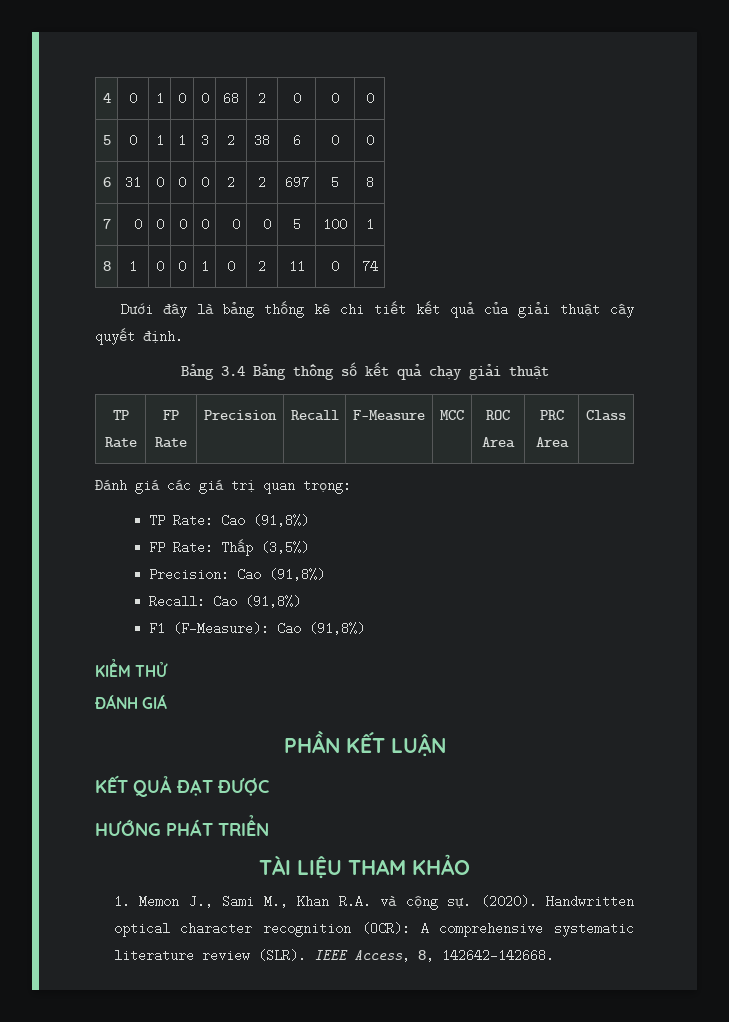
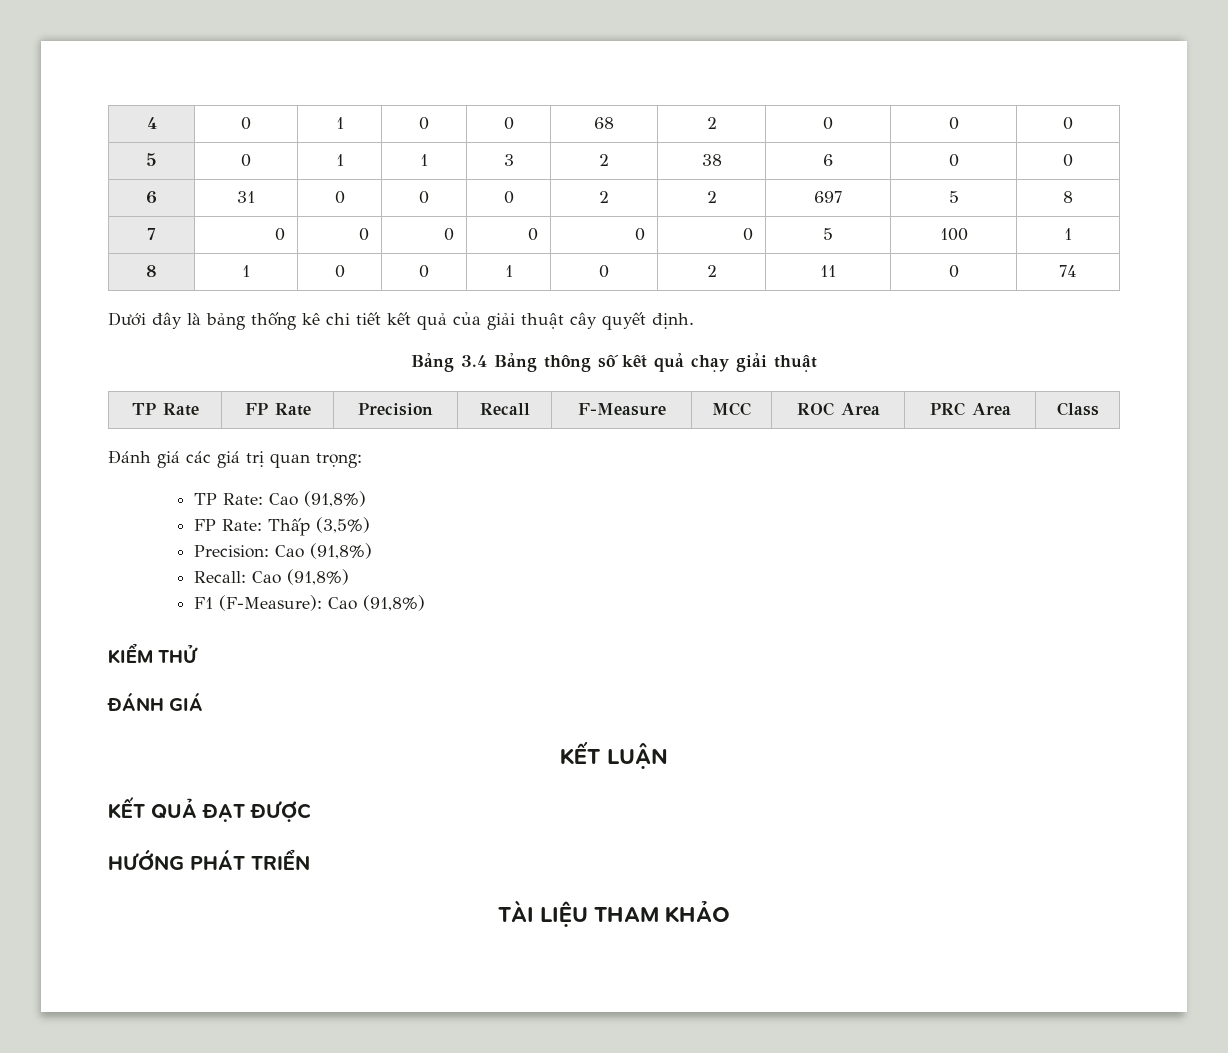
- PHẦN KẾT LUẬN
+ KẾT LUẬN
- 1. Memon J., Sami M., Khan R.A. và cộng sự. (2020). Handwritten optical character recognition (OCR): A comprehensive systematic literature review (SLR). IEEE Access, 8, 142642–142668.

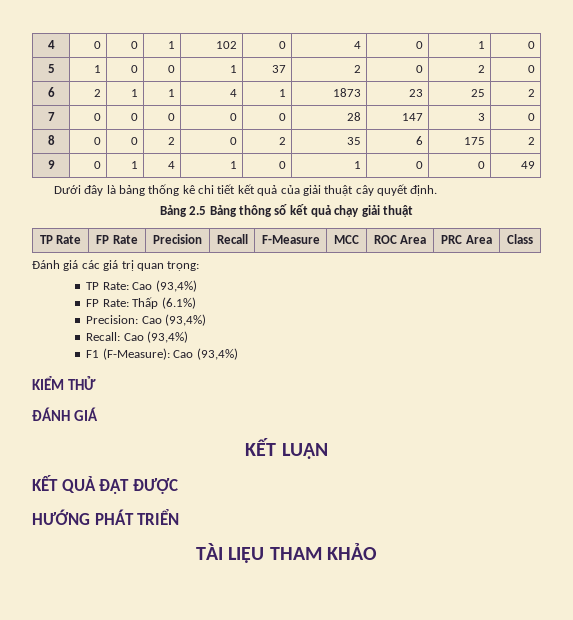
- 4 | 0 | 1 | 0 | 0 | 68 | 2 | 0 | 0 | 0
- 5 | 0 | 1 | 1 | 3 | 2 | 38 | 6 | 0 | 0
- 6 | 31 | 0 | 0 | 0 | 2 | 2 | 697 | 5 | 8
+ 4 | 0 | 0 | 1 | 102 | 0 | 4 | 0 | 1 | 0
+ 5 | 1 | 0 | 0 | 1 | 37 | 2 | 0 | 2 | 0
+ 6 | 2 | 1 | 1 | 4 | 1 | 1873 | 23 | 25 | 2
- 7 | 0 | 0 | 0 | 0 | 0 | 0 | 5 | 100 | 1
- 8 | 1 | 0 | 0 | 1 | 0 | 2 | 11 | 0 | 74
+ 7 | 0 | 0 | 0 | 0 | 0 | 28 | 147 | 3 | 0
+ 8 | 0 | 0 | 2 | 0 | 2 | 35 | 6 | 175 | 2
+ 9 | 0 | 1 | 4 | 1 | 0 | 1 | 0 | 0 | 49
- Bảng 3.4 Bảng thông số kết quả chạy giải thuật
+ Bảng 2.5 Bảng thông số kết quả chạy giải thuật
- TP Rate: Cao (91,8%)
+ TP Rate: Cao (93,4%)
- FP Rate: Thấp (3,5%)
+ FP Rate: Thấp (6.1%)
- Precision: Cao (91,8%)
+ Precision: Cao (93,4%)
- Recall: Cao (91,8%)
+ Recall: Cao (93,4%)
- F1 (F-Measure): Cao (91,8%)
+ F1 (F-Measure): Cao (93,4%)

